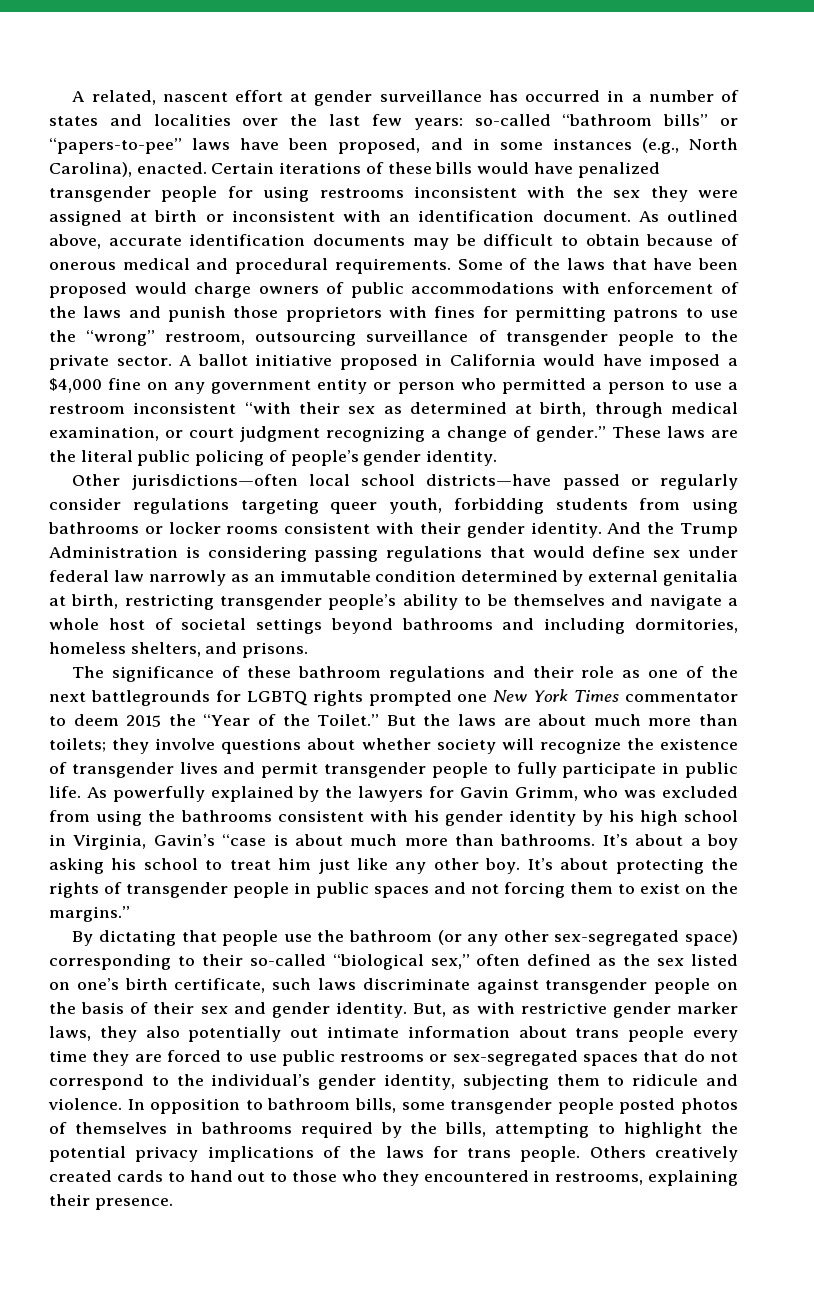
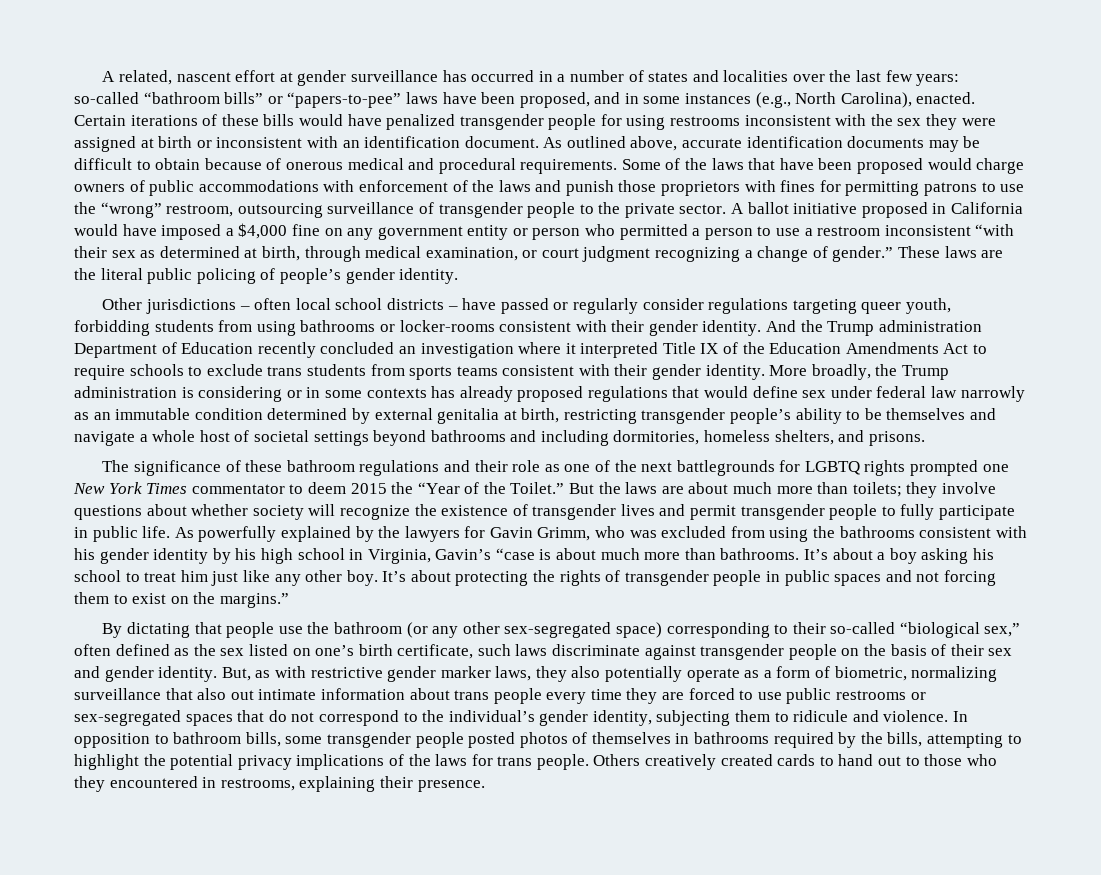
- Other jurisdictions—often local school districts—have passed or regularly consider regulations targeting queer youth, forbidding students from using bathrooms or locker rooms consistent with their gender identity.
+ Other jurisdictions – often local school districts – have passed or regularly consider regulations targeting queer youth, forbidding students from using bathrooms or locker-rooms consistent with their gender identity.
- And the Trump Administration is considering passing regulations that would define sex under federal law narrowly as an immutable condition determined by external genitalia at birth, restricting transgender people’s ability to be themselves and navigate a whole host of societal settings beyond bathrooms and including dormitories, homeless shelters, and prisons.
+ And the Trump administration Department of Education recently concluded an investigation where it interpreted Title IX of the Education Amendments Act to require schools to exclude trans students from sports teams consistent with their gender identity. More broadly, the Trump administration is considering or in some contexts has already proposed regulations that would define sex under federal law narrowly as an immutable condition determined by external genitalia at birth, restricting transgender people’s ability to be themselves and navigate a whole host of societal settings beyond bathrooms and including dormitories, homeless shelters, and prisons.
- But, as with restrictive gender marker laws, they also potentially out intimate information about trans people every time they are forced to use public restrooms or sex-segregated spaces that do not correspond to the individual’s gender identity, subjecting them to ridicule and violence.
+ But, as with restrictive gender marker laws, they also potentially operate as a form of biometric, normalizing surveillance that also out intimate information about trans people every time they are forced to use public restrooms or sex-segregated spaces that do not correspond to the individual’s gender identity, subjecting them to ridicule and violence.

